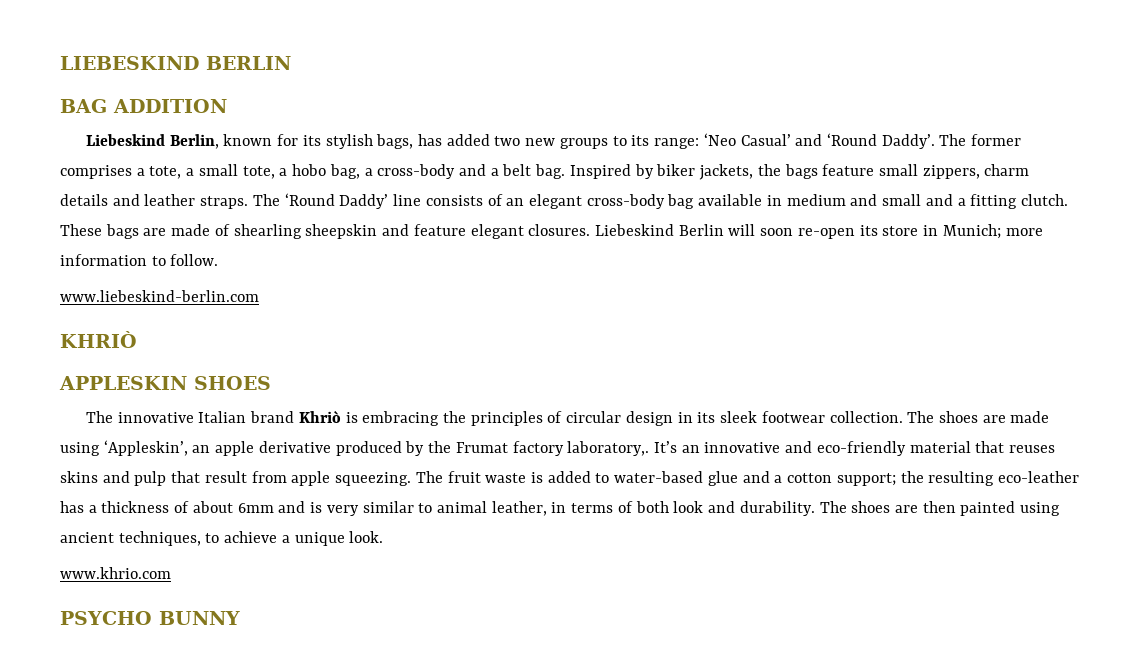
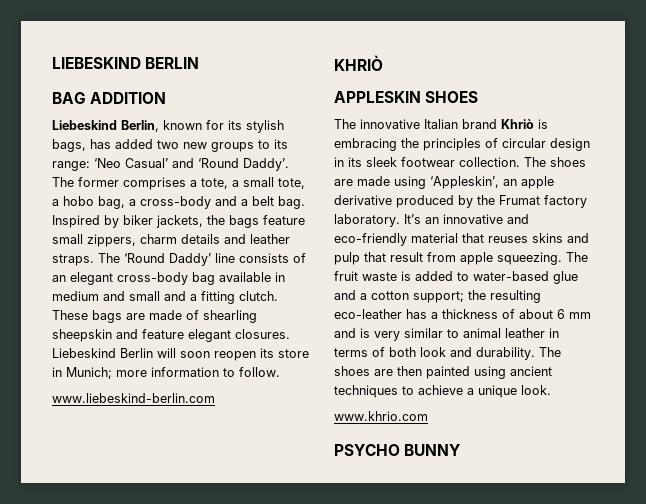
- Liebeskind Berlin will soon re-open its store in Munich; more information to follow.
+ Liebeskind Berlin will soon reopen its store in Munich; more information to follow.
- The shoes are made using ‘Appleskin’, an apple derivative produced by the Frumat factory laboratory,.
+ The shoes are made using ‘Appleskin’, an apple derivative produced by the Frumat factory laboratory.
- The fruit waste is added to water-based glue and a cotton support; the resulting eco-leather has a thickness of about 6mm and is very similar to animal leather, in terms of both look and durability.
+ The fruit waste is added to water-based glue and a cotton support; the resulting eco-leather has a thickness of about 6 mm and is very similar to animal leather in terms of both look and durability.
- The shoes are then painted using ancient techniques, to achieve a unique look.
+ The shoes are then painted using ancient techniques to achieve a unique look.

